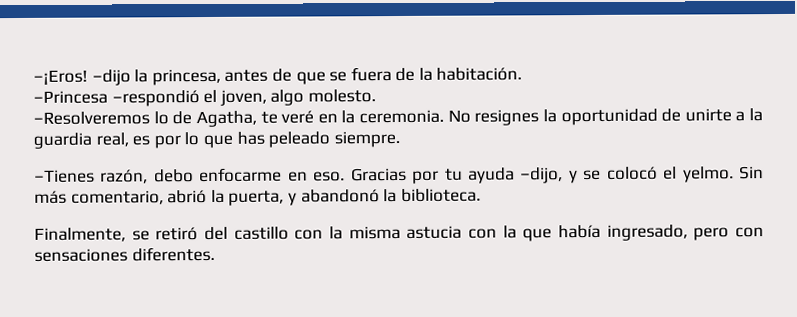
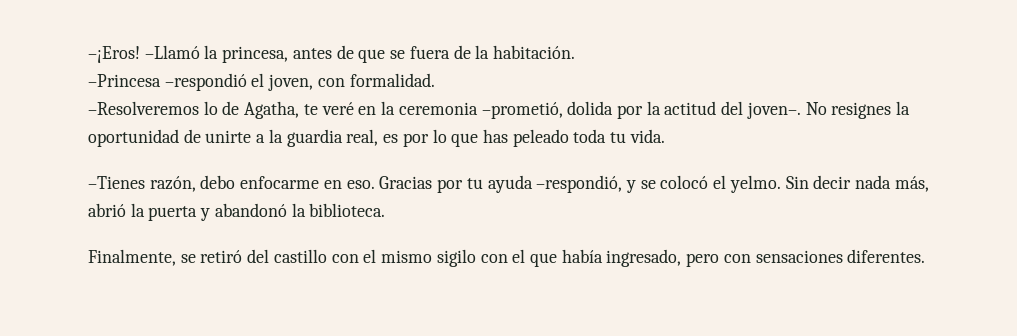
- –dijo la princesa, antes de que se fuera de la habitación.
+ –Llamó la princesa, antes de que se fuera de la habitación.
- –Princesa –respondió el joven, algo molesto.
+ –Princesa –respondió el joven, con formalidad.
- –Resolveremos lo de Agatha, te veré en la ceremonia.
+ –Resolveremos lo de Agatha, te veré en la ceremonia –prometió, dolida por la actitud del joven–.
- No resignes la oportunidad de unirte a la guardia real, es por lo que has peleado siempre.
+ No resignes la oportunidad de unirte a la guardia real, es por lo que has peleado toda tu vida.
- Gracias por tu ayuda –dijo, y se colocó el yelmo.
+ Gracias por tu ayuda –respondió, y se colocó el yelmo.
- Sin más comentario, abrió la puerta, y abandonó la biblioteca.
+ Sin decir nada más, abrió la puerta y abandonó la biblioteca.
- Finalmente, se retiró del castillo con la misma astucia con la que había ingresado, pero con sensaciones diferentes.
+ Finalmente, se retiró del castillo con el mismo sigilo con el que había ingresado, pero con sensaciones diferentes.

